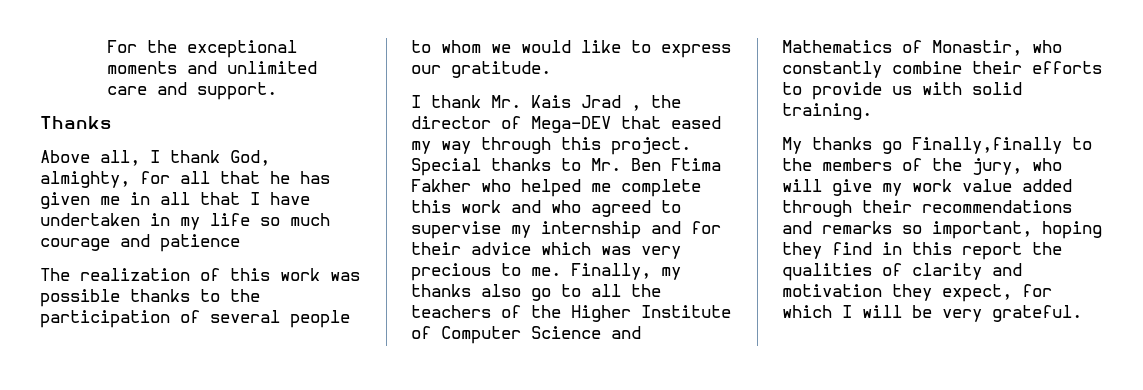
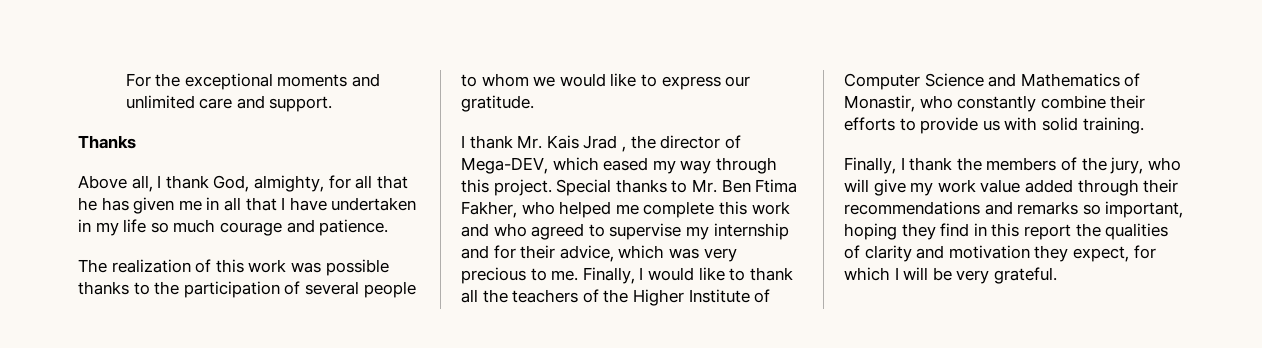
- Above all, I thank God, almighty, for all that he has given me in all that I have undertaken in my life so much courage and patience
+ Above all, I thank God, almighty, for all that he has given me in all that I have undertaken in my life so much courage and patience.
- I thank Mr. Kais Jrad , the director of Mega-DEV that eased my way through this project.
+ I thank Mr. Kais Jrad , the director of Mega-DEV, which eased my way through this project.
- Special thanks to Mr. Ben Ftima Fakher who helped me complete this work and who agreed to supervise my internship and for their advice which was very precious to me.
+ Special thanks to Mr. Ben Ftima Fakher, who helped me complete this work and who agreed to supervise my internship and for their advice, which was very precious to me.
- Finally, my thanks also go to all the teachers of the Higher Institute of Computer Science and Mathematics of Monastir, who constantly combine their efforts to provide us with solid training.
+ Finally, I would like to thank all the teachers of the Higher Institute of Computer Science and Mathematics of Monastir, who constantly combine their efforts to provide us with solid training.
- My thanks go Finally,finally to the members of the jury, who will give my work value added through their recommendations and remarks so important, hoping they find in this report the qualities of clarity and motivation they expect, for which I will be very grateful.
+ Finally, I thank the members of the jury, who will give my work value added through their recommendations and remarks so important, hoping they find in this report the qualities of clarity and motivation they expect, for which I will be very grateful.

